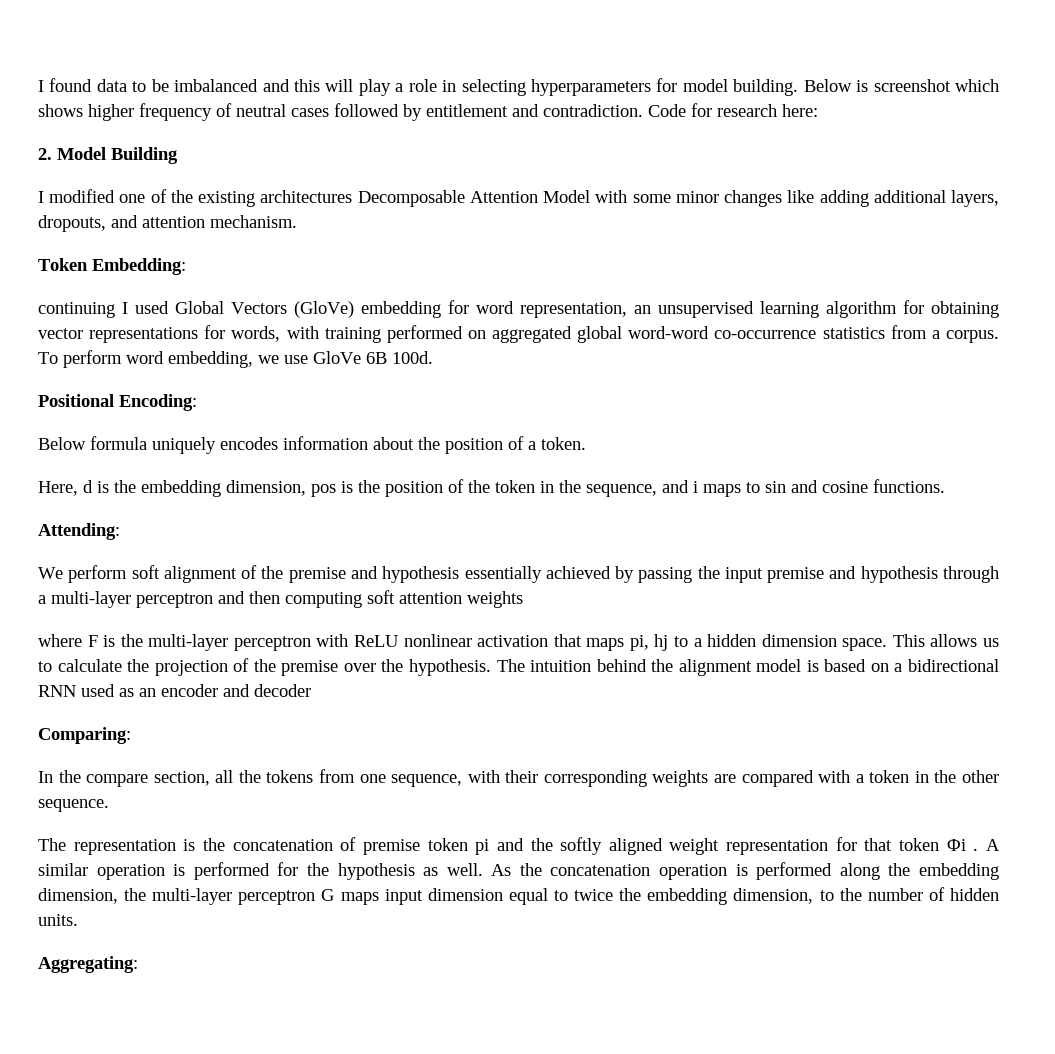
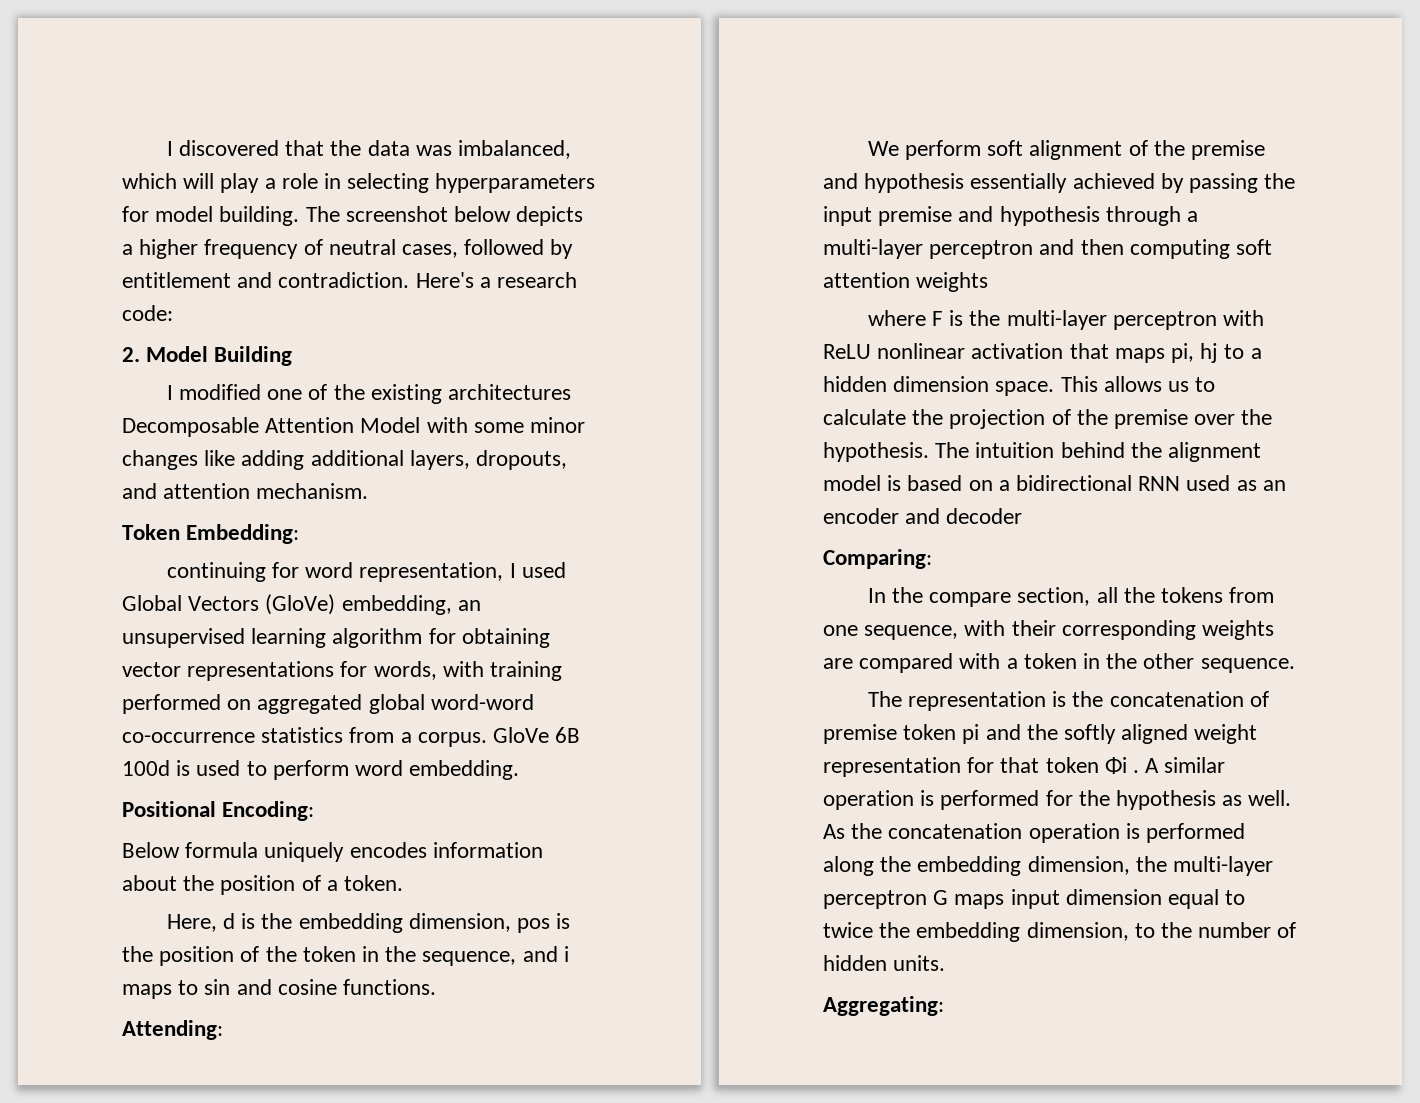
- I found data to be imbalanced and this will play a role in selecting hyperparameters for model building.
+ I discovered that the data was imbalanced, which will play a role in selecting hyperparameters for model building.
- Below is screenshot which shows higher frequency of neutral cases followed by entitlement and contradiction.
+ The screenshot below depicts a higher frequency of neutral cases, followed by entitlement and contradiction.
- Code for research here:
+ Here's a research code:
- continuing I used Global Vectors (GloVe) embedding for word representation, an unsupervised learning algorithm for obtaining vector representations for words, with training performed on aggregated global word-word co-occurrence statistics from a corpus.
+ continuing for word representation, I used Global Vectors (GloVe) embedding, an unsupervised learning algorithm for obtaining vector representations for words, with training performed on aggregated global word-word co-occurrence statistics from a corpus.
- To perform word embedding, we use GloVe 6B 100d.
+ GloVe 6B 100d is used to perform word embedding.

